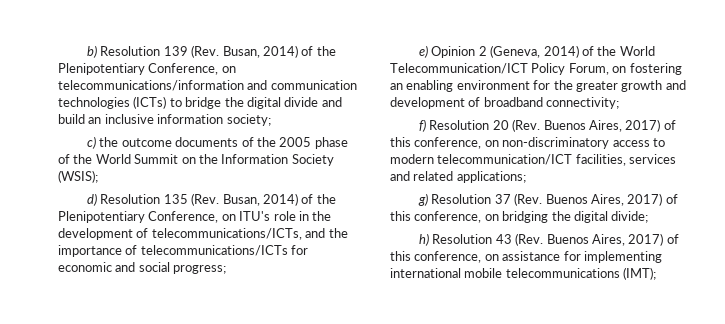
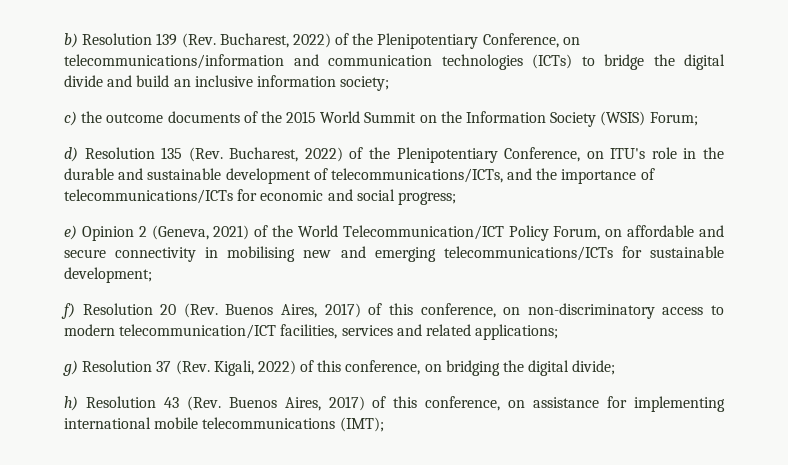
- b) Resolution 139 (Rev. Busan, 2014) of the Plenipotentiary Conference, on telecommunications/information and communication technologies (ICTs) to bridge the digital divide and build an inclusive information society;
+ b) Resolution 139 (Rev. Bucharest, 2022) of the Plenipotentiary Conference, on telecommunications/information and communication technologies (ICTs) to bridge the digital divide and build an inclusive information society;
- c) the outcome documents of the 2005 phase of the World Summit on the Information Society (WSIS);
+ c) the outcome documents of the 2015 World Summit on the Information Society (WSIS) Forum;
- d) Resolution 135 (Rev. Busan, 2014) of the Plenipotentiary Conference, on ITU's role in the development of telecommunications/ICTs, and the importance of telecommunications/ICTs for economic and social progress;
+ d) Resolution 135 (Rev. Bucharest, 2022) of the Plenipotentiary Conference, on ITU's role in the durable and sustainable development of telecommunications/ICTs, and the importance of telecommunications/ICTs for economic and social progress;
- e) Opinion 2 (Geneva, 2014) of the World Telecommunication/ICT Policy Forum, on fostering an enabling environment for the greater growth and development of broadband connectivity;
+ e) Opinion 2 (Geneva, 2021) of the World Telecommunication/ICT Policy Forum, on affordable and secure connectivity in mobilising new and emerging telecommunications/ICTs for sustainable development;
- g) Resolution 37 (Rev. Buenos Aires, 2017) of this conference, on bridging the digital divide;
+ g) Resolution 37 (Rev. Kigali, 2022) of this conference, on bridging the digital divide;

